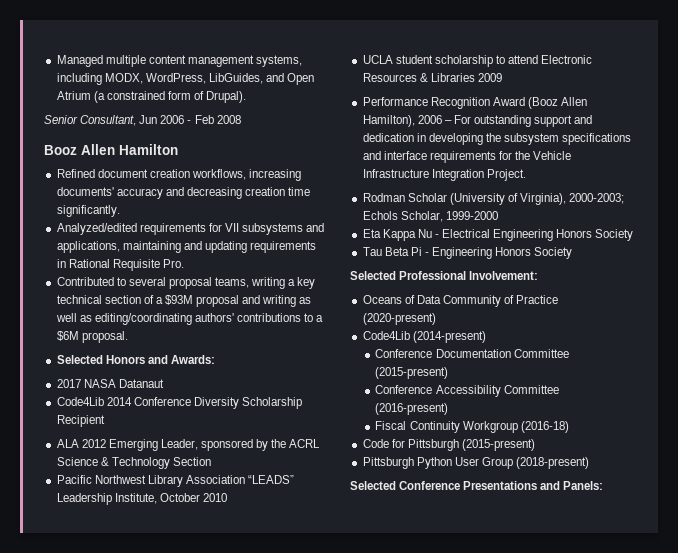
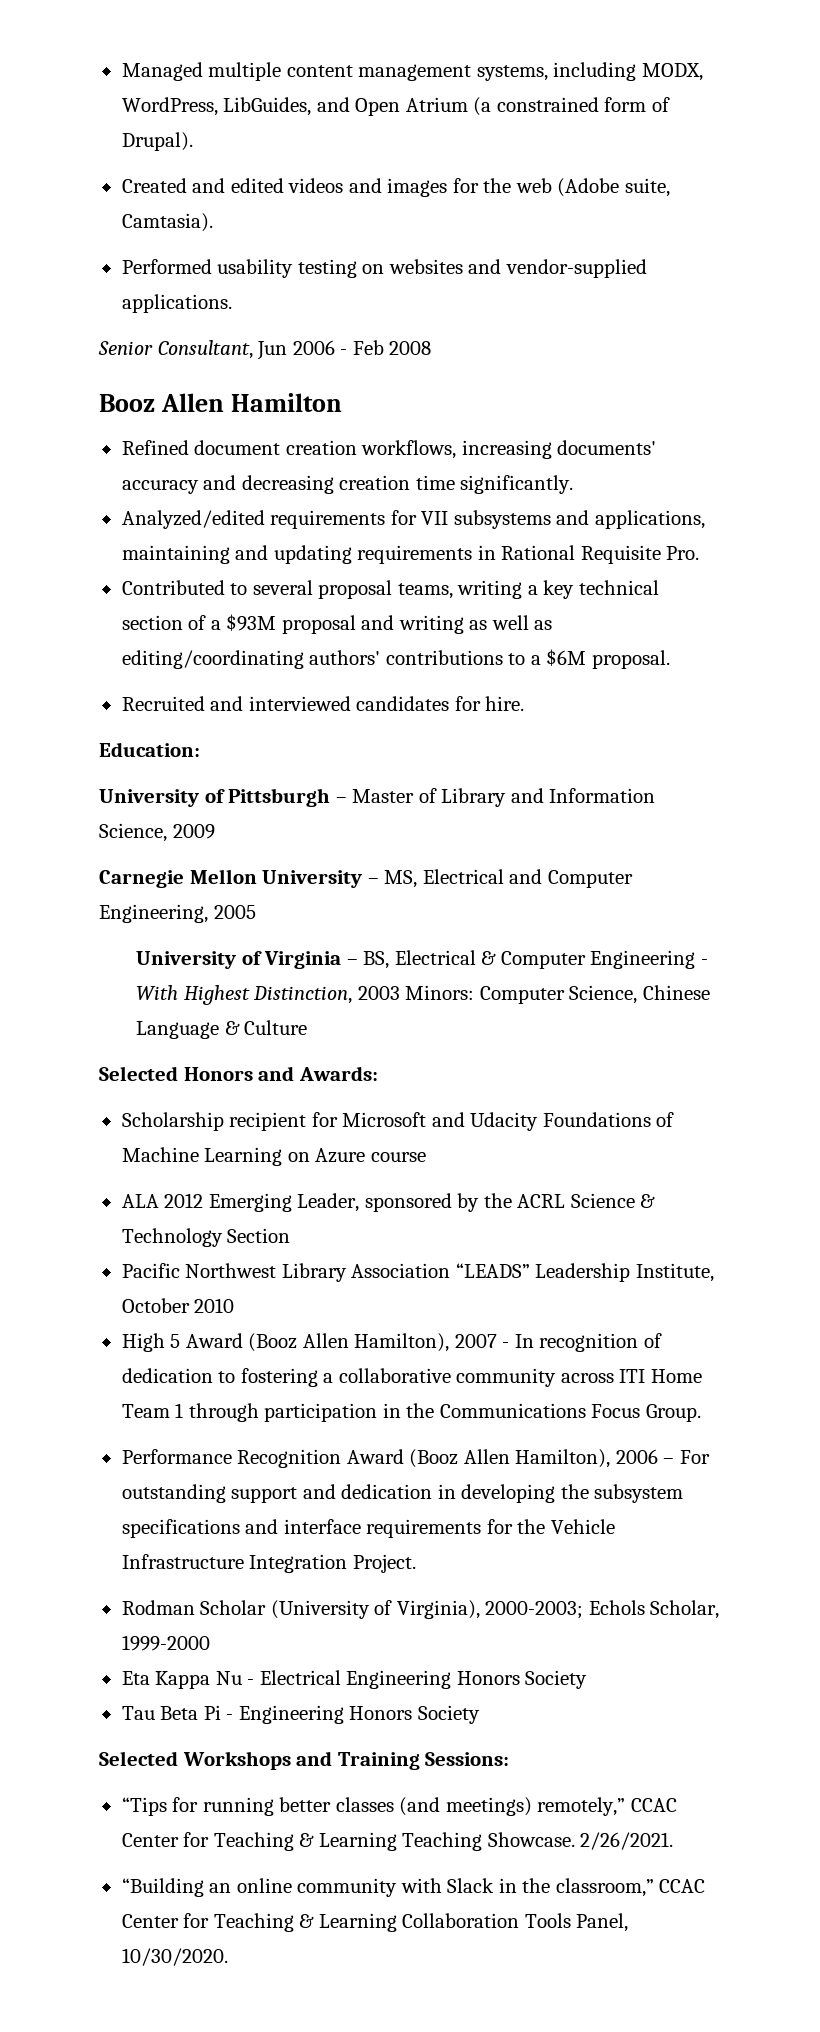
+ Created and edited videos and images for the web (Adobe suite, Camtasia).
+ Performed usability testing on websites and vendor-supplied applications.
+ Recruited and interviewed candidates for hire.
+ Education:
+ University of Pittsburgh – Master of Library and Information Science, 2009
+ Carnegie Mellon University – MS, Electrical and Computer Engineering, 2005
+ University of Virginia – BS, Electrical & Computer Engineering - With Highest Distinction, 2003 Minors: Computer Science, Chinese Language & Culture
  Selected Honors and Awards:
- 2017 NASA Datanaut
- Code4Lib 2014 Conference Diversity Scholarship Recipient
+ Scholarship recipient for Microsoft and Udacity Foundations of Machine Learning on Azure course
- UCLA student scholarship to attend Electronic Resources & Libraries 2009
+ High 5 Award (Booz Allen Hamilton), 2007 - In recognition of dedication to fostering a collaborative community across ITI Home Team 1 through participation in the Communications Focus Group.
- Selected Professional Involvement:
- Oceans of Data Community of Practice (2020-present)
- Code4Lib (2014-present)
- Conference Documentation Committee (2015-present)
- Conference Accessibility Committee (2016-present)
- Fiscal Continuity Workgroup (2016-18)
- Code for Pittsburgh (2015-present)
- Pittsburgh Python User Group (2018-present)
- Selected Conference Presentations and Panels:
+ Selected Workshops and Training Sessions:
+ “Tips for running better classes (and meetings) remotely,” CCAC Center for Teaching & Learning Teaching Showcase. 2/26/2021.
+ “Building an online community with Slack in the classroom,” CCAC Center for Teaching & Learning Collaboration Tools Panel, 10/30/2020.

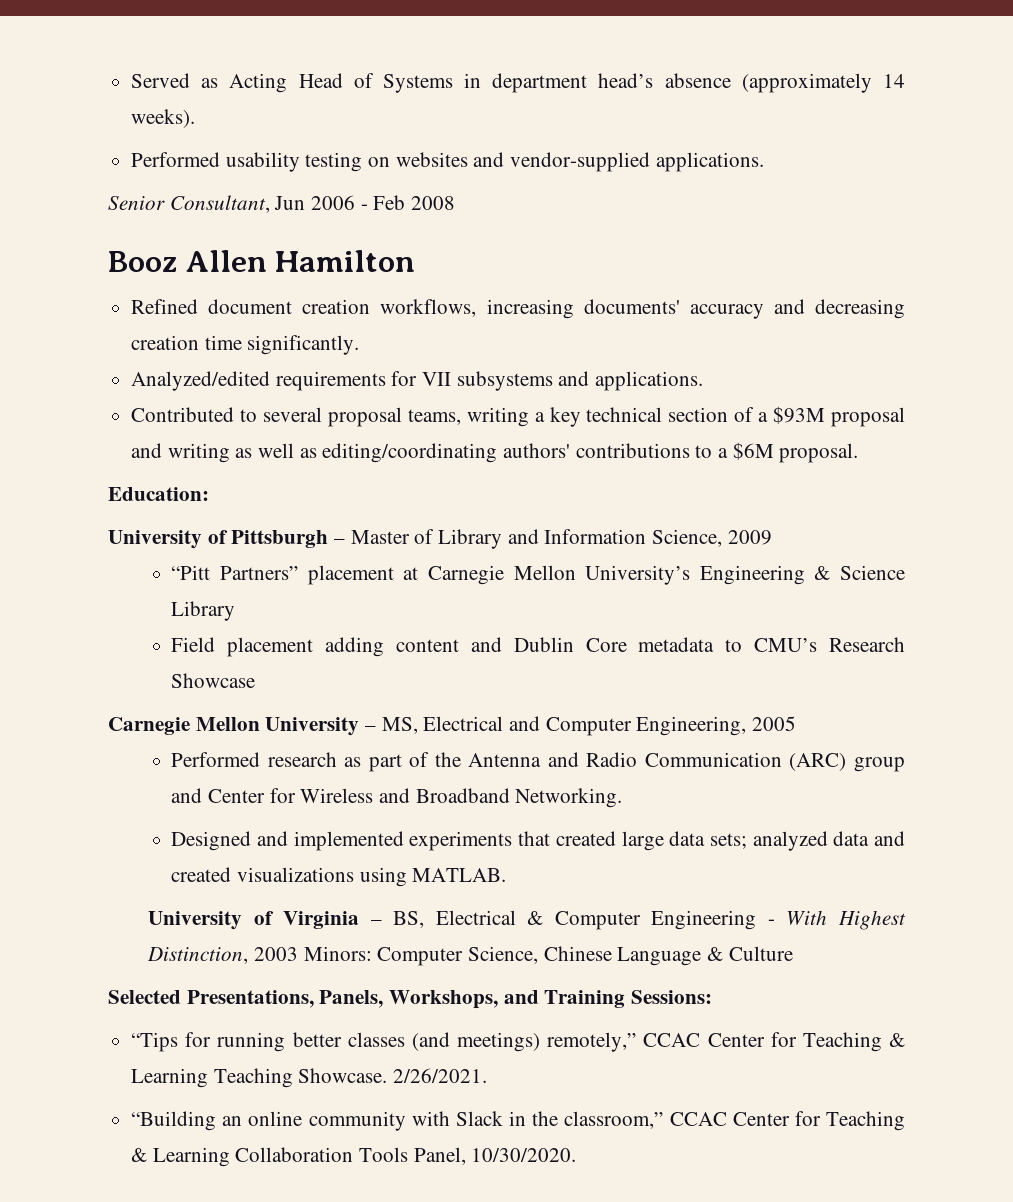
- Managed multiple content management systems, including MODX, WordPress, LibGuides, and Open Atrium (a constrained form of Drupal).
- Created and edited videos and images for the web (Adobe suite, Camtasia).
+ Served as Acting Head of Systems in department head’s absence (approximately 14 weeks).
- Analyzed/edited requirements for VII subsystems and applications, maintaining and updating requirements in Rational Requisite Pro.
+ Analyzed/edited requirements for VII subsystems and applications.
- Recruited and interviewed candidates for hire.
+ “Pitt Partners” placement at Carnegie Mellon University’s Engineering & Science Library
+ Field placement adding content and Dublin Core metadata to CMU’s Research Showcase
+ Performed research as part of the Antenna and Radio Communication (ARC) group and Center for Wireless and Broadband Networking.
+ Designed and implemented experiments that created large data sets; analyzed data and created visualizations using MATLAB.
- Selected Honors and Awards:
- Scholarship recipient for Microsoft and Udacity Foundations of Machine Learning on Azure course
- ALA 2012 Emerging Leader, sponsored by the ACRL Science & Technology Section
- Pacific Northwest Library Association “LEADS” Leadership Institute, October 2010
- High 5 Award (Booz Allen Hamilton), 2007 - In recognition of dedication to fostering a collaborative community across ITI Home Team 1 through participation in the Communications Focus Group.
- Performance Recognition Award (Booz Allen Hamilton), 2006 – For outstanding support and dedication in developing the subsystem specifications and interface requirements for the Vehicle Infrastructure Integration Project.
- Rodman Scholar (University of Virginia), 2000-2003; Echols Scholar, 1999-2000
- Eta Kappa Nu - Electrical Engineering Honors Society
- Tau Beta Pi - Engineering Honors Society
- Selected Workshops and Training Sessions:
+ Selected Presentations, Panels, Workshops, and Training Sessions:

